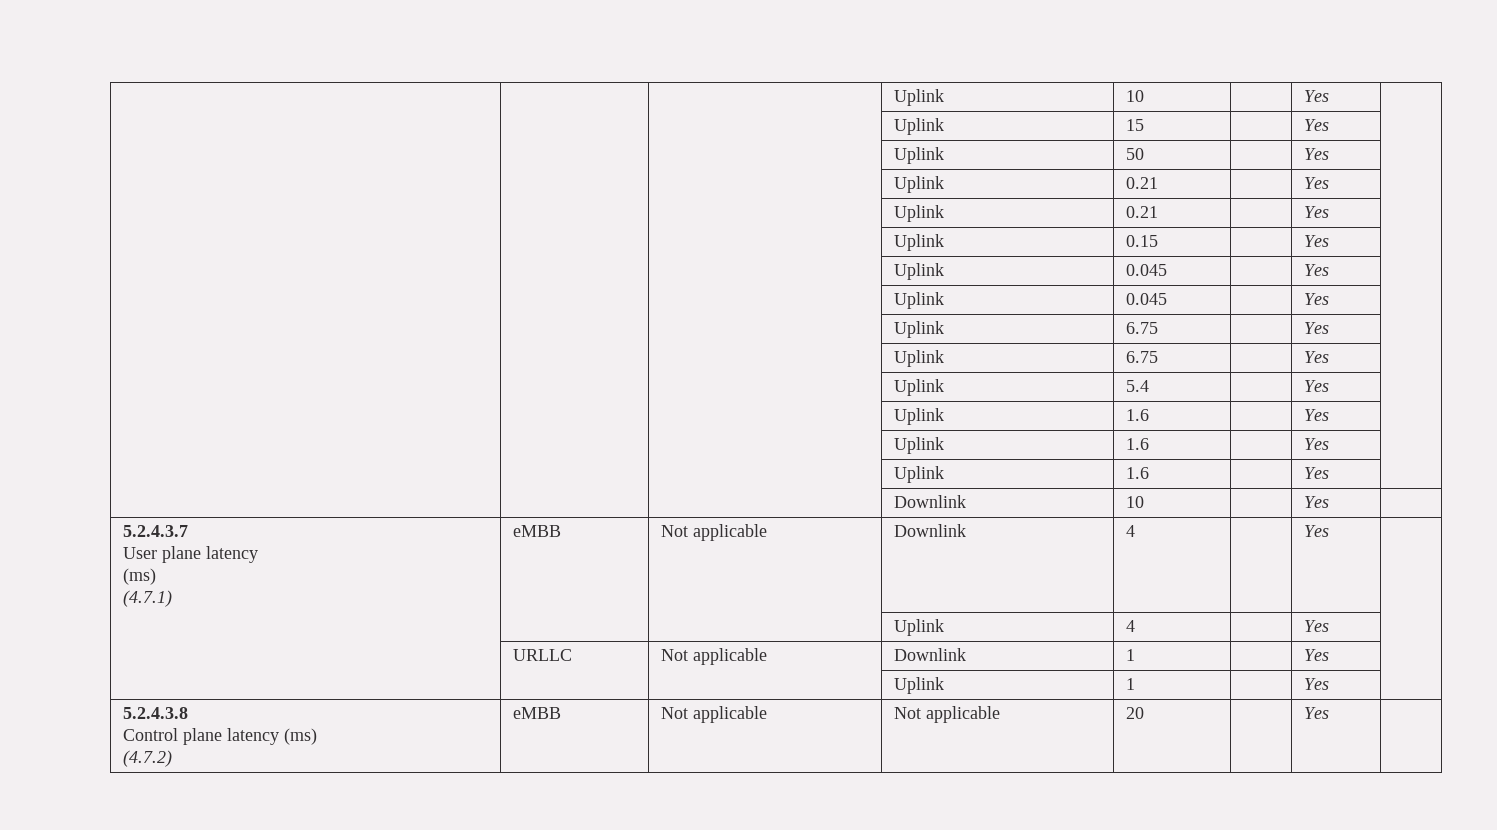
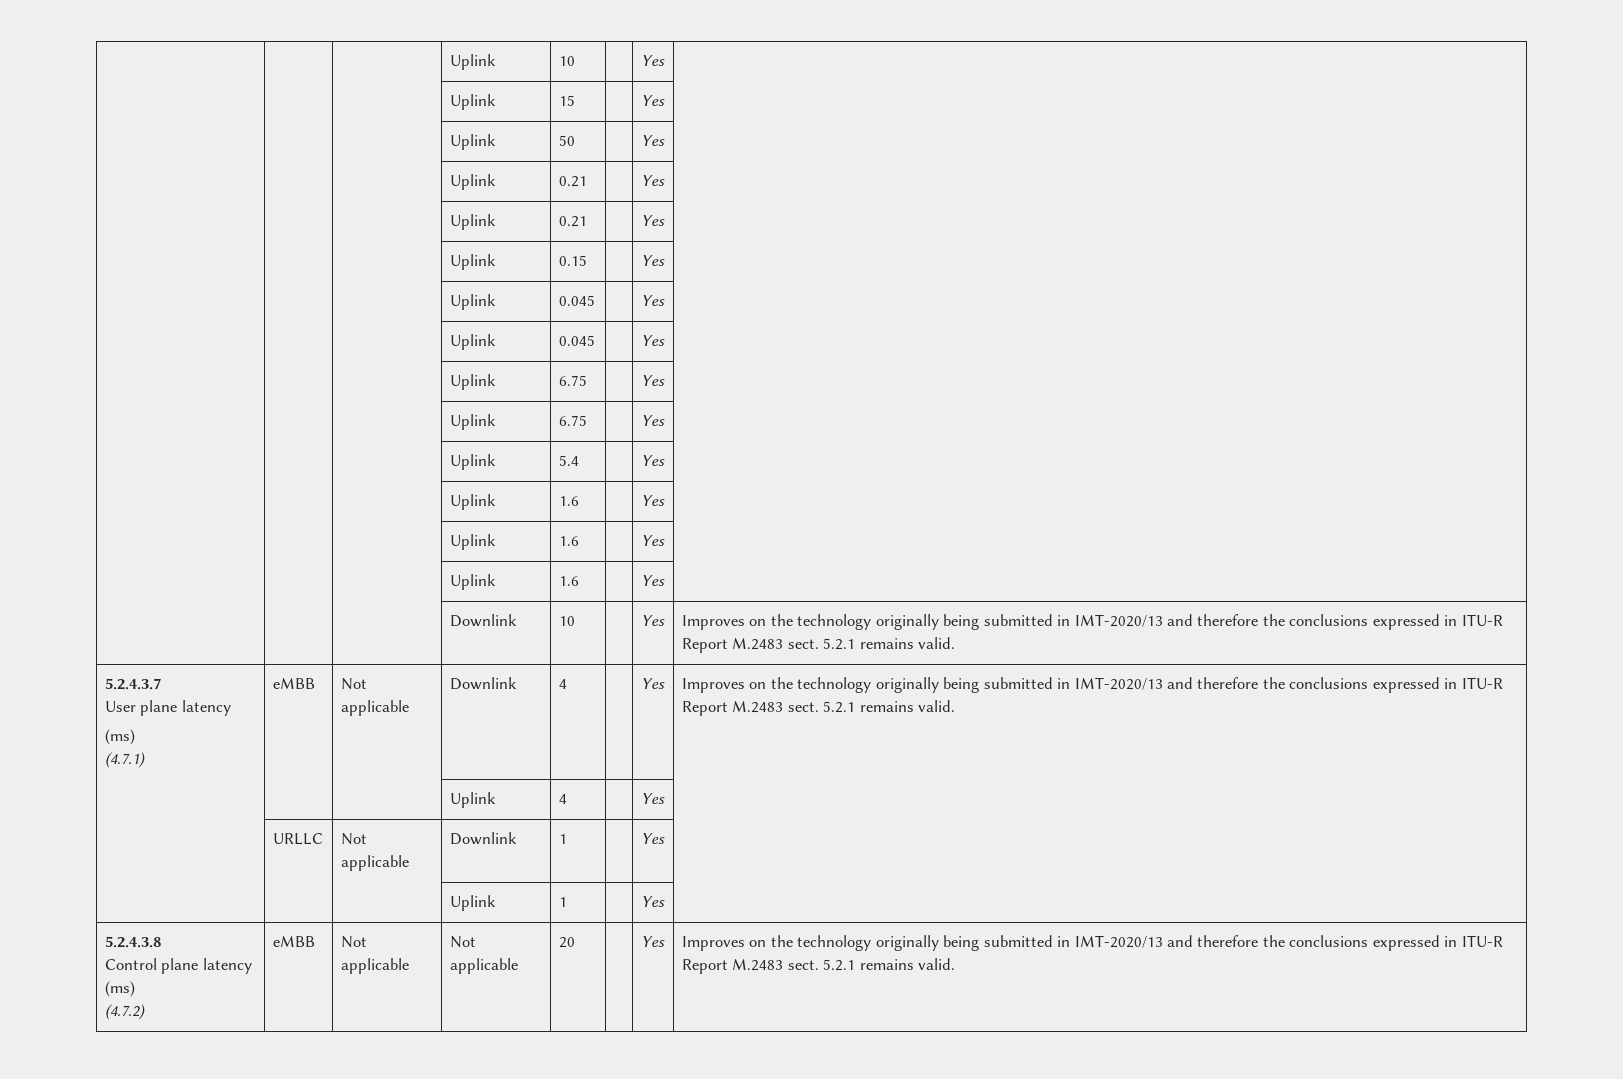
- | | | Downlink | 10 | | Yes |
+ | | | Downlink | 10 | | Yes | Improves on the technology originally being submitted in IMT-2020/13 and therefore the conclusions expressed in ITU-R Report M.2483 sect. 5.2.1 remains valid.
  5.2.4.3.7
  User plane latency
  (ms)
- (4.7.1) | eMBB | Not applicable | Downlink | 4 | | Yes |
+ (4.7.1) | eMBB | Not applicable | Downlink | 4 | | Yes | Improves on the technology originally being submitted in IMT-2020/13 and therefore the conclusions expressed in ITU-R Report M.2483 sect. 5.2.1 remains valid.
  5.2.4.3.8
  Control plane latency (ms)
- (4.7.2) | eMBB | Not applicable | Not applicable | 20 | | Yes |
+ (4.7.2) | eMBB | Not applicable | Not applicable | 20 | | Yes | Improves on the technology originally being submitted in IMT-2020/13 and therefore the conclusions expressed in ITU-R Report M.2483 sect. 5.2.1 remains valid.

